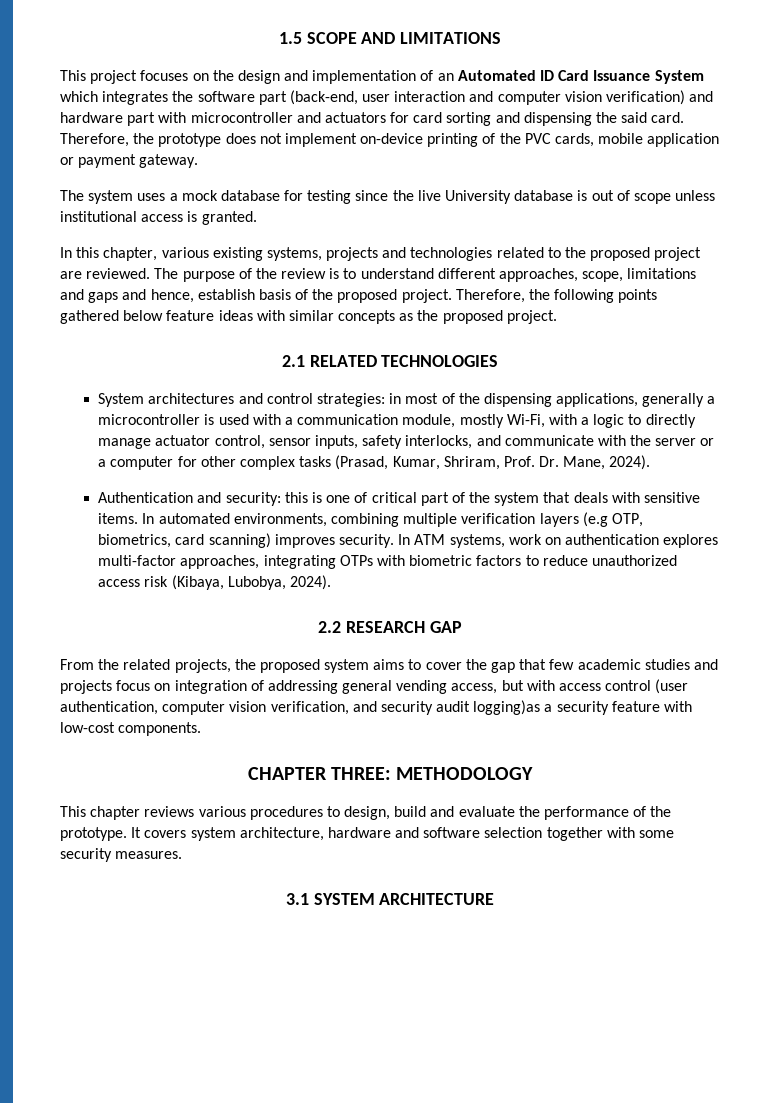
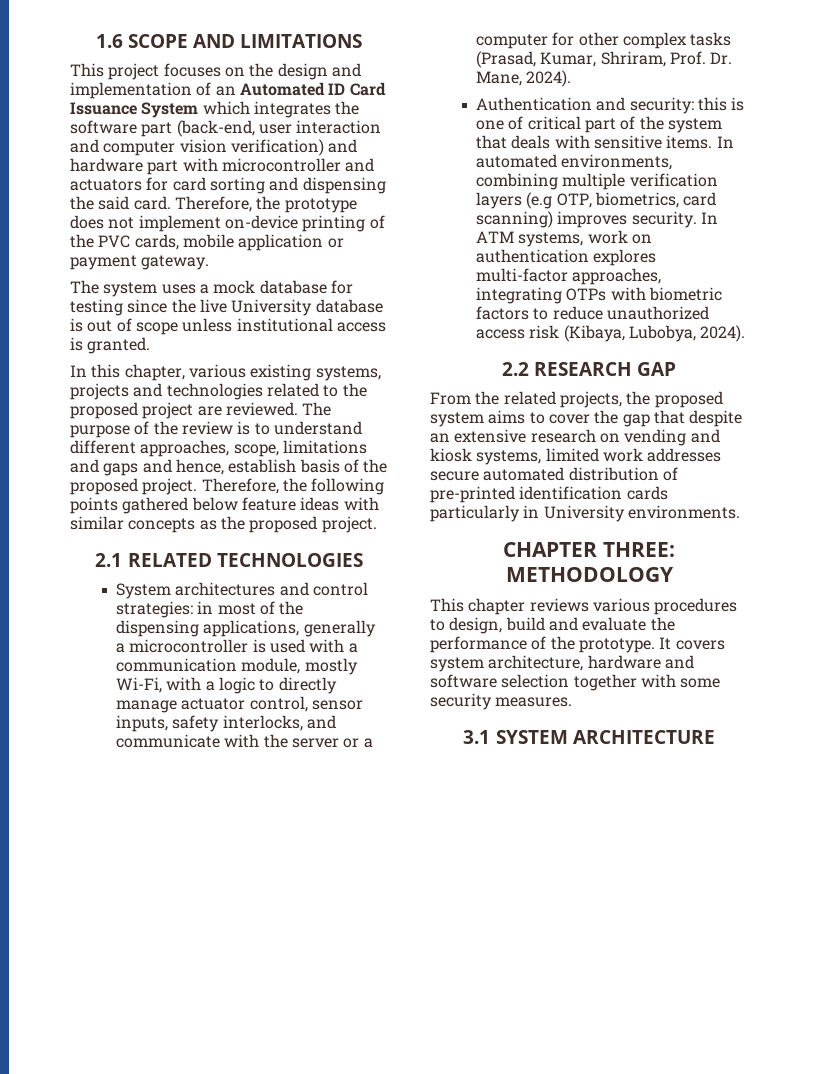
- 1.5 SCOPE AND LIMITATIONS
+ 1.6 SCOPE AND LIMITATIONS
- From the related projects, the proposed system aims to cover the gap that few academic studies and projects focus on integration of addressing general vending access, but with access control (user authentication, computer vision verification, and security audit logging)as a security feature with low-cost components.
+ From the related projects, the proposed system aims to cover the gap that despite an extensive research on vending and kiosk systems, limited work addresses secure automated distribution of pre-printed identification cards particularly in University environments.

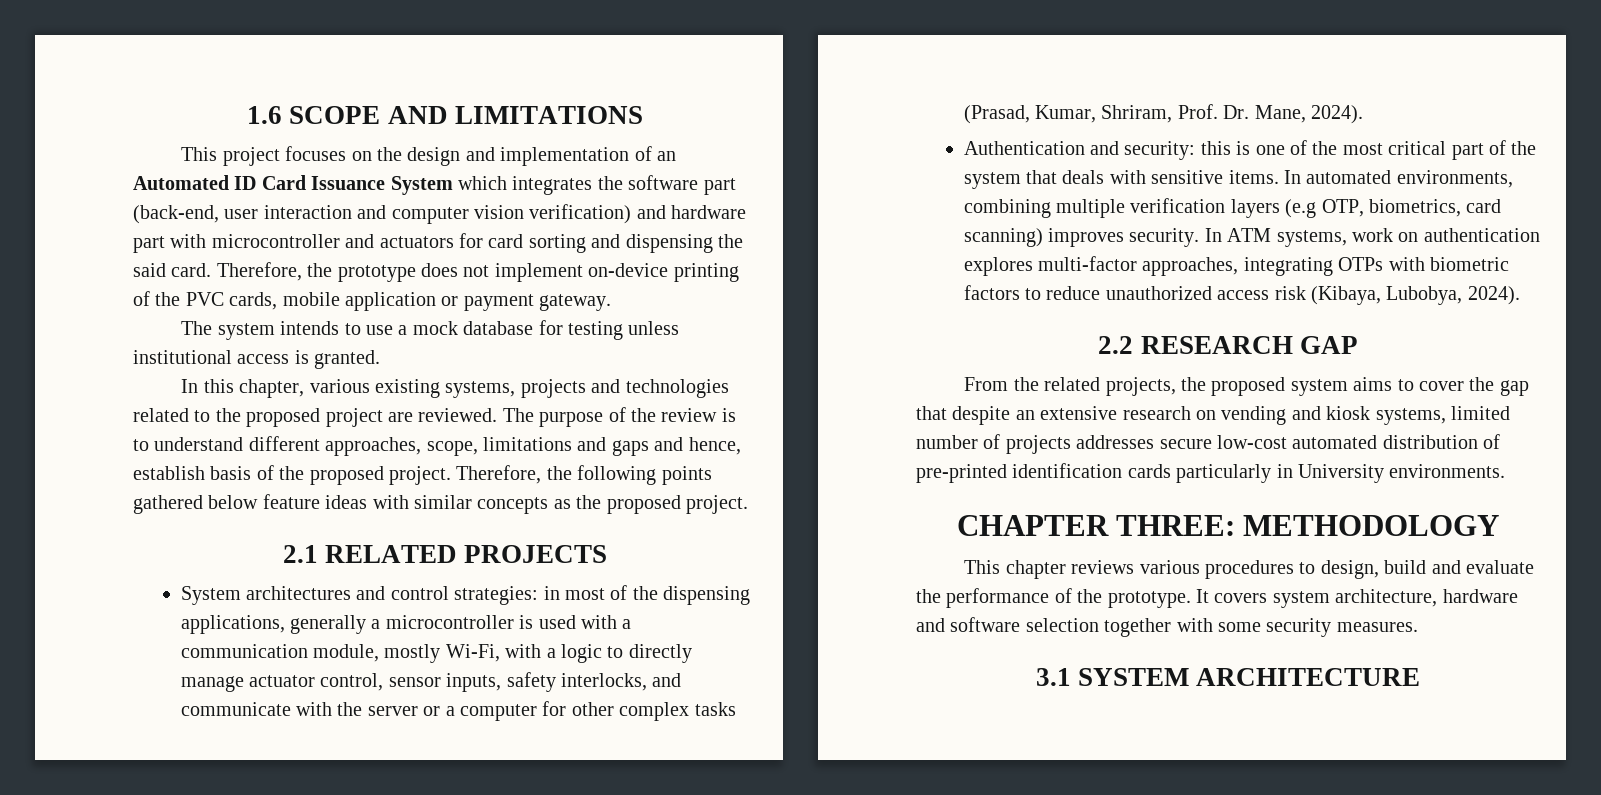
- The system uses a mock database for testing since the live University database is out of scope unless institutional access is granted.
+ The system intends to use a mock database for testing unless institutional access is granted.
- 2.1 RELATED TECHNOLOGIES
+ 2.1 RELATED PROJECTS
- Authentication and security: this is one of critical part of the system that deals with sensitive items.
+ Authentication and security: this is one of the most critical part of the system that deals with sensitive items.
- From the related projects, the proposed system aims to cover the gap that despite an extensive research on vending and kiosk systems, limited work addresses secure automated distribution of pre-printed identification cards particularly in University environments.
+ From the related projects, the proposed system aims to cover the gap that despite an extensive research on vending and kiosk systems, limited number of projects addresses secure low-cost automated distribution of pre-printed identification cards particularly in University environments.

